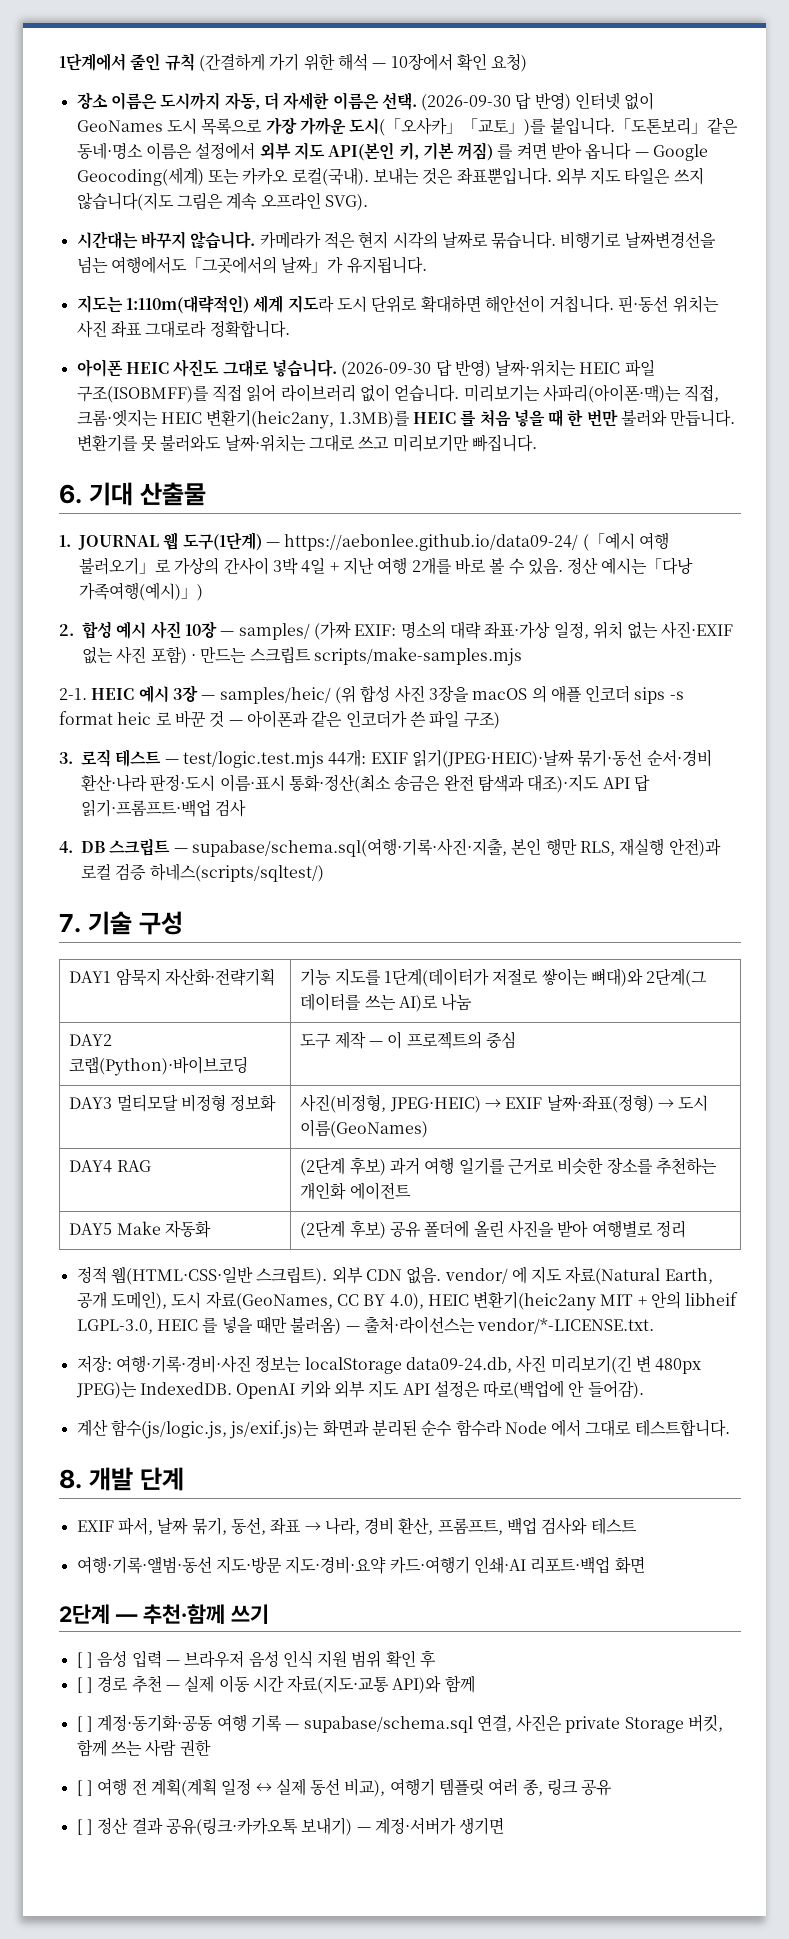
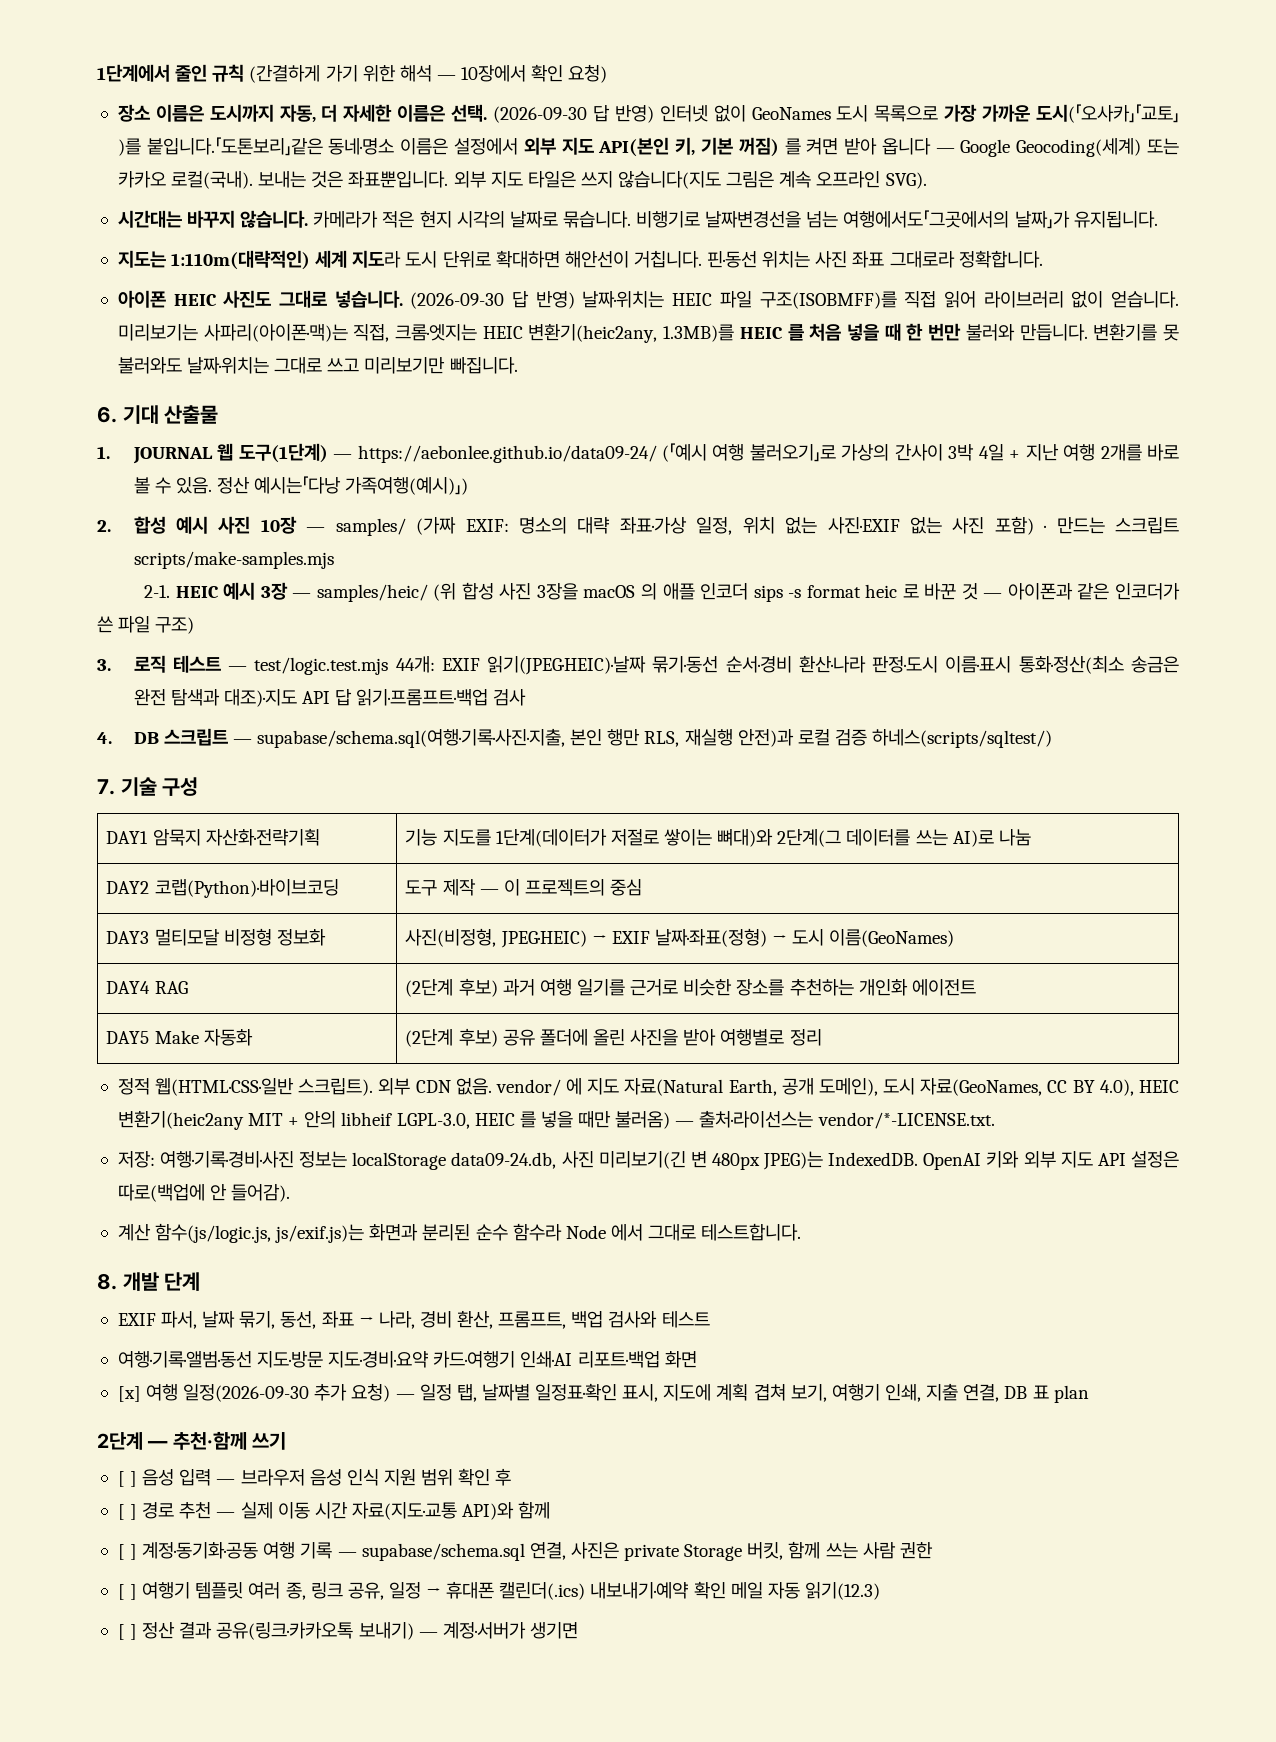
+ [x] 여행 일정(2026-09-30 추가 요청) — 일정 탭, 날짜별 일정표·확인 표시, 지도에 계획 겹쳐 보기, 여행기 인쇄, 지출 연결, DB 표 plan
- [ ] 여행 전 계획(계획 일정 ↔ 실제 동선 비교), 여행기 템플릿 여러 종, 링크 공유
+ [ ] 여행기 템플릿 여러 종, 링크 공유, 일정 → 휴대폰 캘린더(.ics) 내보내기·예약 확인 메일 자동 읽기(12.3)

